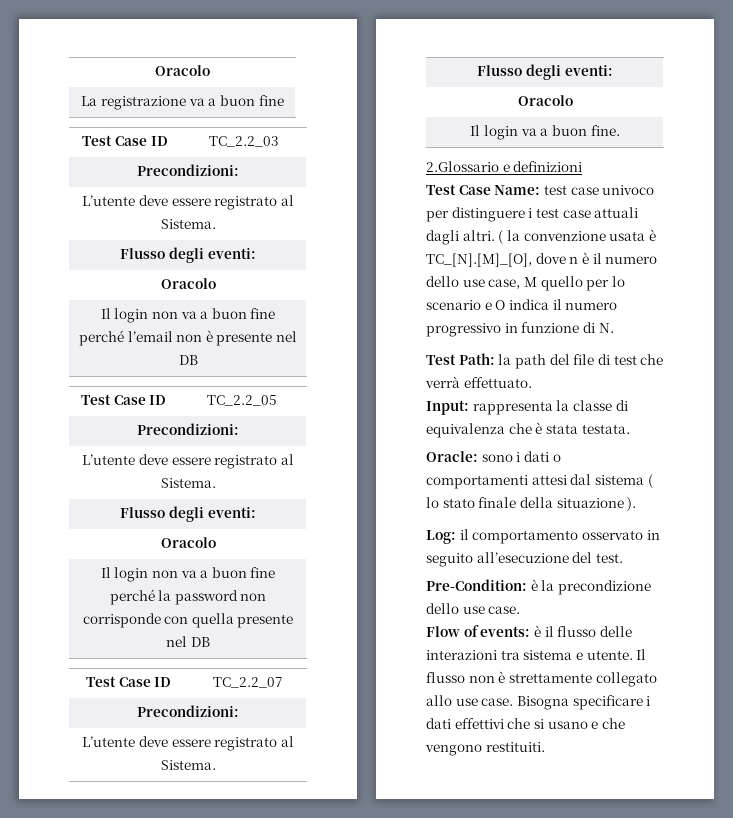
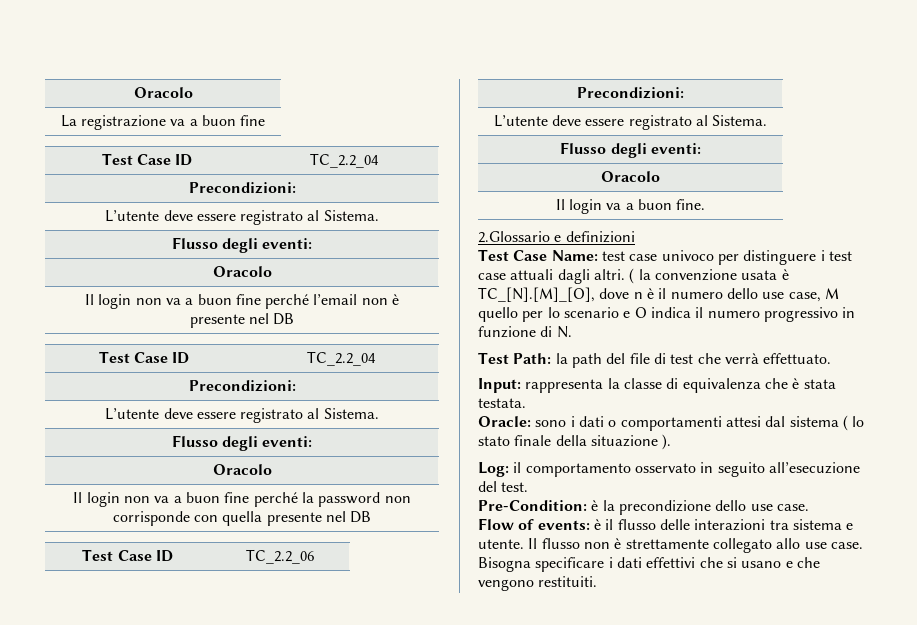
  La registrazione va a buon fine
- Test Case ID | TC_2.2_03
+ Test Case ID | TC_2.2_04
  Il login non va a buon fine perché l’email non è presente nel DB
- Test Case ID | TC_2.2_05
+ Test Case ID | TC_2.2_04
- Test Case ID | TC_2.2_07
+ Test Case ID | TC_2.2_06

